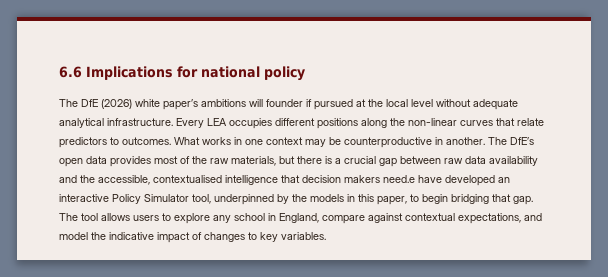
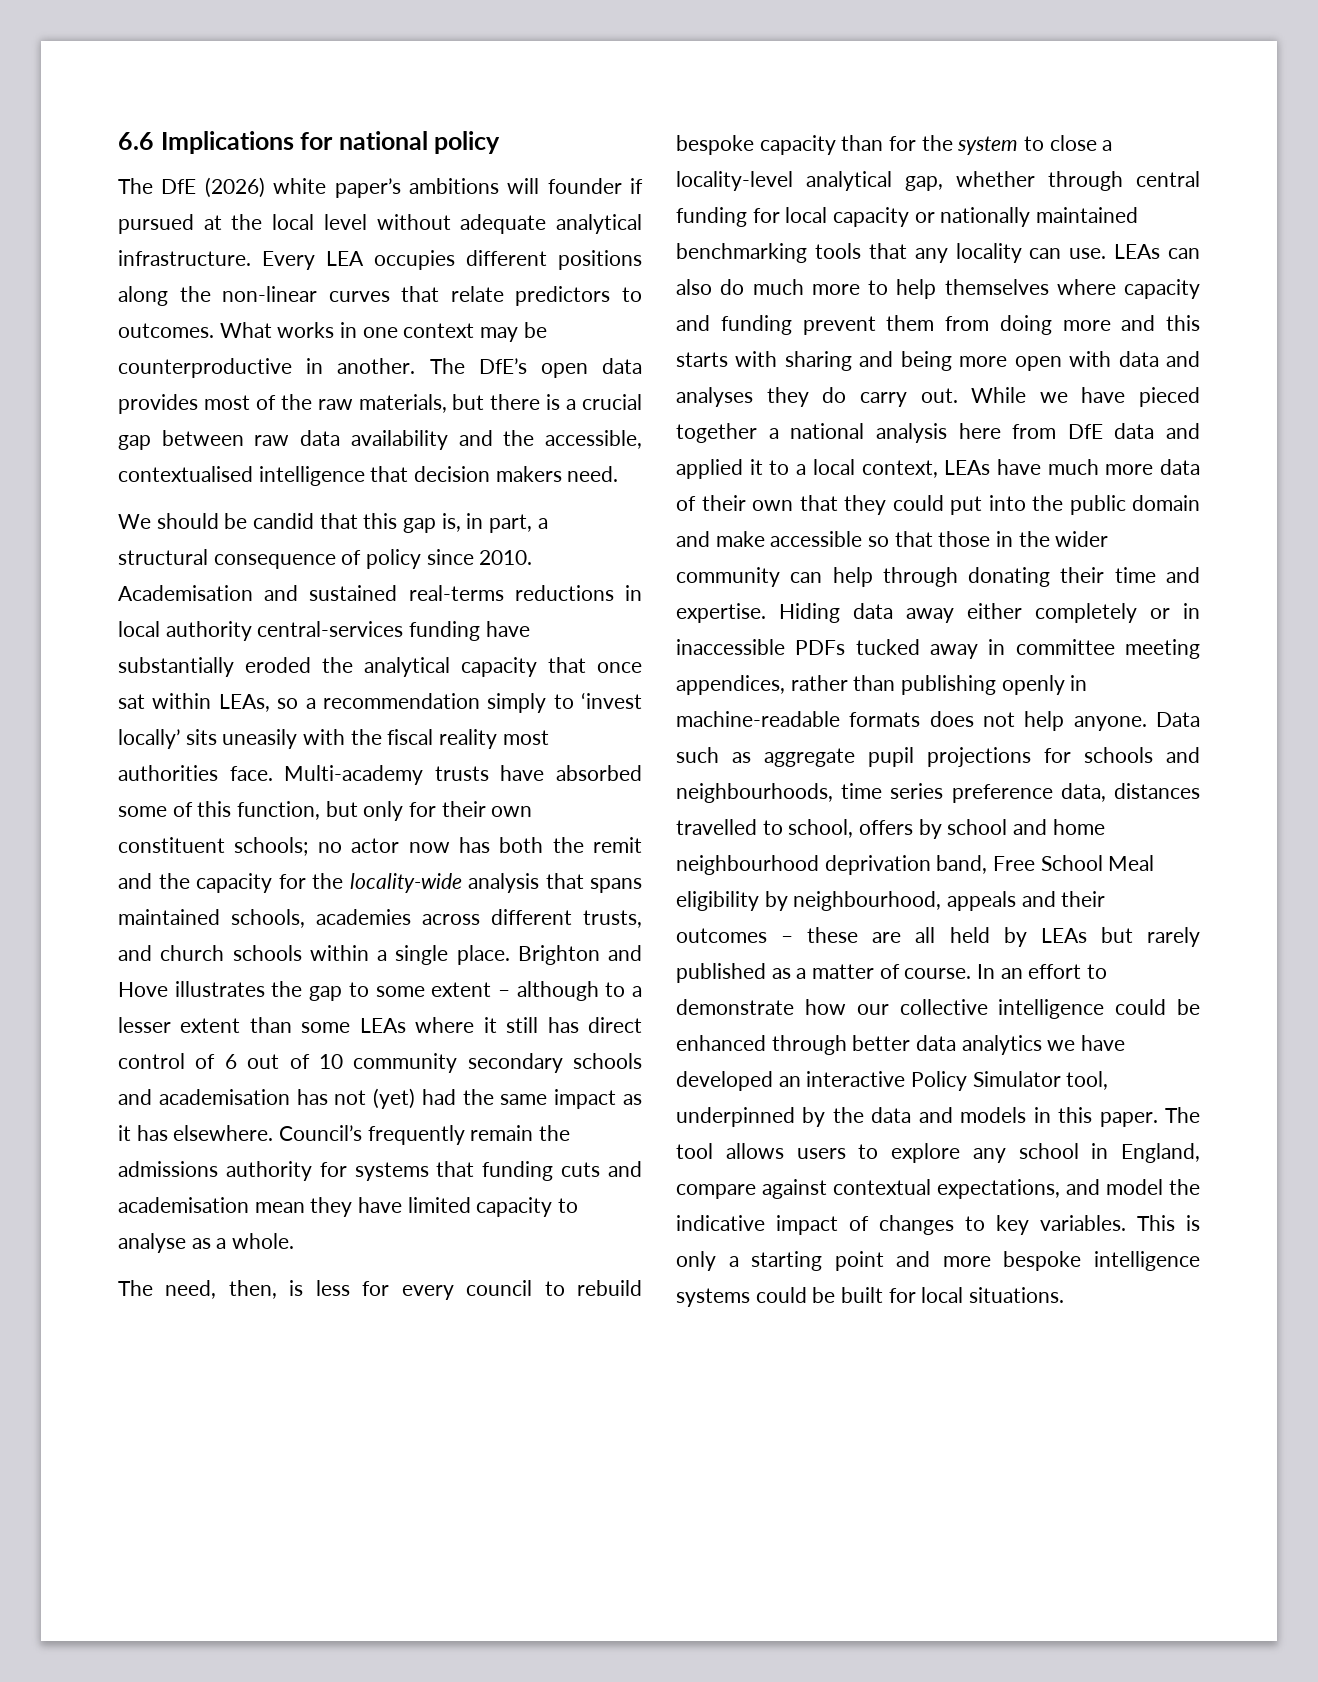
- The DfE’s open data provides most of the raw materials, but there is a crucial gap between raw data availability and the accessible, contextualised intelligence that decision makers need.e have developed an interactive Policy Simulator tool, underpinned by the models in this paper, to begin bridging that gap.
+ The DfE’s open data provides most of the raw materials, but there is a crucial gap between raw data availability and the accessible, contextualised intelligence that decision makers need.
+ We should be candid that this gap is, in part, a structural consequence of policy since 2010. Academisation and sustained real-terms reductions in local authority central-services funding have substantially eroded the analytical capacity that once sat within LEAs, so a recommendation simply to ‘invest locally’ sits uneasily with the fiscal reality most authorities face. Multi-academy trusts have absorbed some of this function, but only for their own constituent schools; no actor now has both the remit and the capacity for the locality-wide analysis that spans maintained schools, academies across different trusts, and church schools within a single place. Brighton and Hove illustrates the gap to some extent – although to a lesser extent than some LEAs where it still has direct control of 6 out of 10 community secondary schools and academisation has not (yet) had the same impact as it has elsewhere. Council’s frequently remain the admissions authority for systems that funding cuts and academisation mean they have limited capacity to analyse as a whole.
+ The need, then, is less for every council to rebuild bespoke capacity than for the system to close a locality-level analytical gap, whether through central funding for local capacity or nationally maintained benchmarking tools that any locality can use. LEAs can also do much more to help themselves where capacity and funding prevent them from doing more and this starts with sharing and being more open with data and analyses they do carry out. While we have pieced together a national analysis here from DfE data and applied it to a local context, LEAs have much more data of their own that they could put into the public domain and make accessible so that those in the wider community can help through donating their time and expertise. Hiding data away either completely or in inaccessible PDFs tucked away in committee meeting appendices, rather than publishing openly in machine-readable formats does not help anyone. Data such as aggregate pupil projections for schools and neighbourhoods, time series preference data, distances travelled to school, offers by school and home neighbourhood deprivation band, Free School Meal eligibility by neighbourhood, appeals and their outcomes – these are all held by LEAs but rarely published as a matter of course. In an effort to demonstrate how our collective intelligence could be enhanced through better data analytics we have developed an interactive Policy Simulator tool, underpinned by the data and models in this paper.
+ This is only a starting point and more bespoke intelligence systems could be built for local situations.

